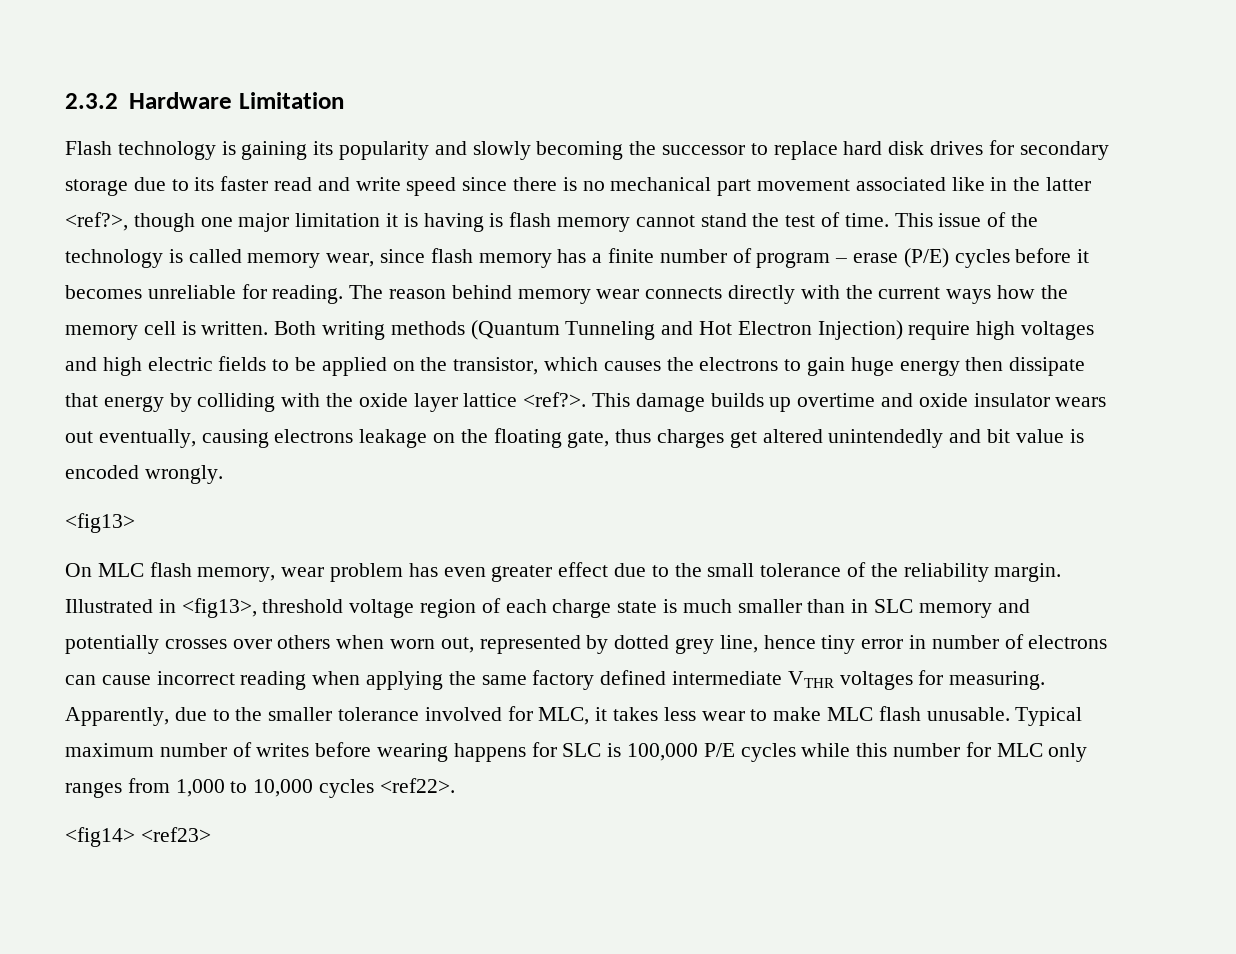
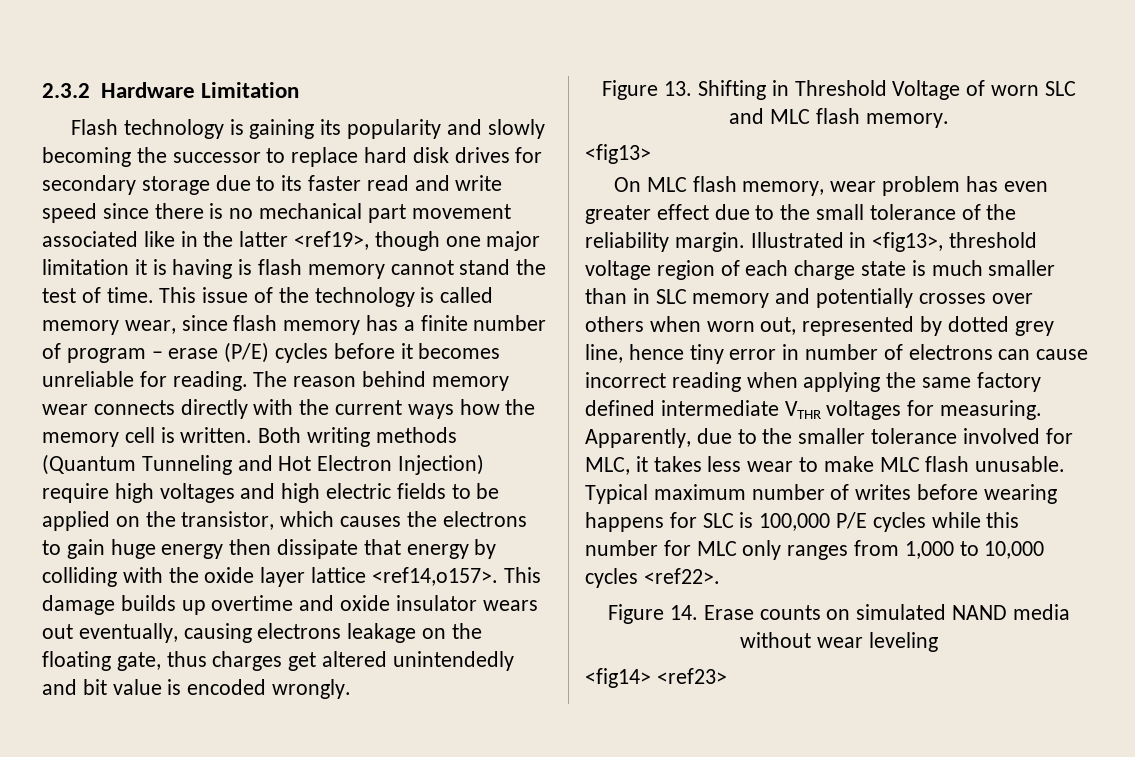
- Flash technology is gaining its popularity and slowly becoming the successor to replace hard disk drives for secondary storage due to its faster read and write speed since there is no mechanical part movement associated like in the latter <ref?>, though one major limitation it is having is flash memory cannot stand the test of time.
+ Flash technology is gaining its popularity and slowly becoming the successor to replace hard disk drives for secondary storage due to its faster read and write speed since there is no mechanical part movement associated like in the latter <ref19>, though one major limitation it is having is flash memory cannot stand the test of time.
- Both writing methods (Quantum Tunneling and Hot Electron Injection) require high voltages and high electric fields to be applied on the transistor, which causes the electrons to gain huge energy then dissipate that energy by colliding with the oxide layer lattice <ref?>.
+ Both writing methods (Quantum Tunneling and Hot Electron Injection) require high voltages and high electric fields to be applied on the transistor, which causes the electrons to gain huge energy then dissipate that energy by colliding with the oxide layer lattice <ref14,o157>.
+ Figure 13. Shifting in Threshold Voltage of worn SLC and MLC flash memory.
+ Figure 14. Erase counts on simulated NAND media without wear leveling

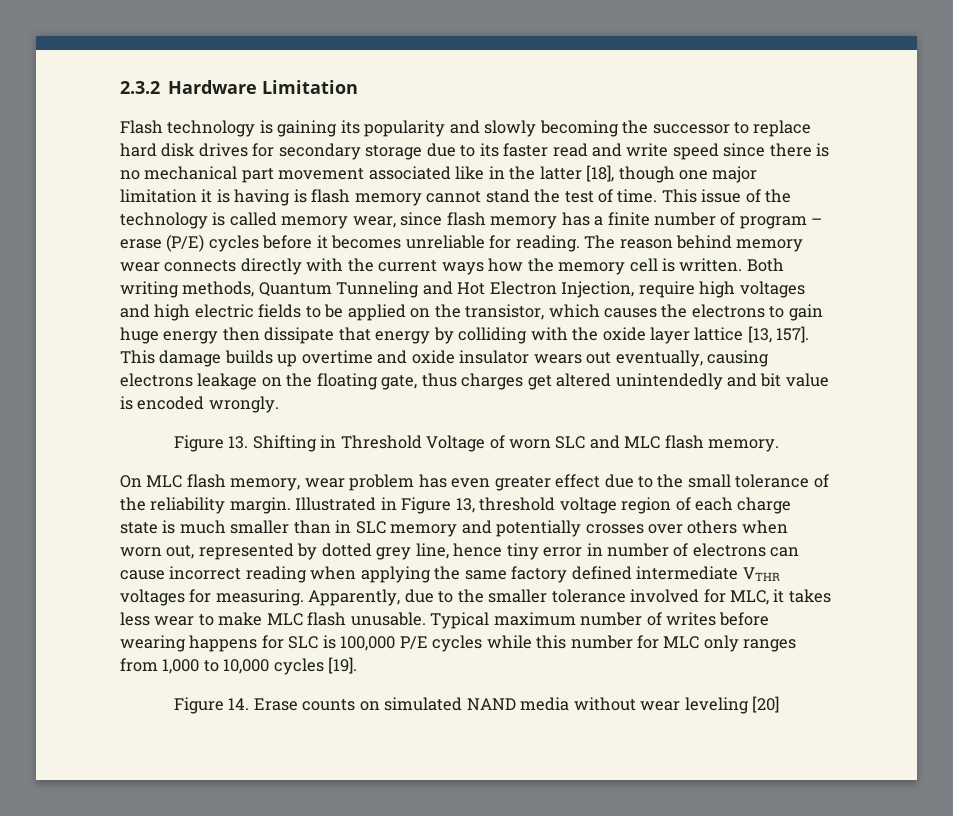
- Flash technology is gaining its popularity and slowly becoming the successor to replace hard disk drives for secondary storage due to its faster read and write speed since there is no mechanical part movement associated like in the latter <ref19>, though one major limitation it is having is flash memory cannot stand the test of time.
+ Flash technology is gaining its popularity and slowly becoming the successor to replace hard disk drives for secondary storage due to its faster read and write speed since there is no mechanical part movement associated like in the latter [18], though one major limitation it is having is flash memory cannot stand the test of time.
- Both writing methods (Quantum Tunneling and Hot Electron Injection) require high voltages and high electric fields to be applied on the transistor, which causes the electrons to gain huge energy then dissipate that energy by colliding with the oxide layer lattice <ref14,o157>.
+ Both writing methods, Quantum Tunneling and Hot Electron Injection, require high voltages and high electric fields to be applied on the transistor, which causes the electrons to gain huge energy then dissipate that energy by colliding with the oxide layer lattice [13, 157].
- <fig13>
- Illustrated in <fig13>, threshold voltage region of each charge state is much smaller than in SLC memory and potentially crosses over others when worn out, represented by dotted grey line, hence tiny error in number of electrons can cause incorrect reading when applying the same factory defined intermediate VTHR voltages for measuring.
+ Illustrated in Figure 13, threshold voltage region of each charge state is much smaller than in SLC memory and potentially crosses over others when worn out, represented by dotted grey line, hence tiny error in number of electrons can cause incorrect reading when applying the same factory defined intermediate VTHR voltages for measuring.
- Typical maximum number of writes before wearing happens for SLC is 100,000 P/E cycles while this number for MLC only ranges from 1,000 to 10,000 cycles <ref22>.
+ Typical maximum number of writes before wearing happens for SLC is 100,000 P/E cycles while this number for MLC only ranges from 1,000 to 10,000 cycles [19].
- Figure 14. Erase counts on simulated NAND media without wear leveling
- <fig14> <ref23>
+ Figure 14. Erase counts on simulated NAND media without wear leveling [20]

